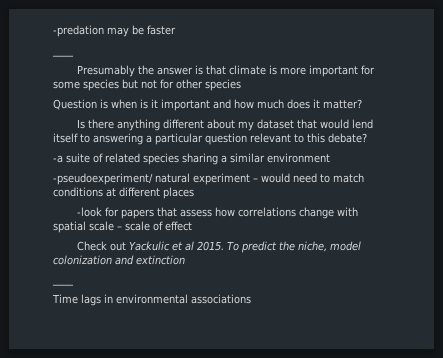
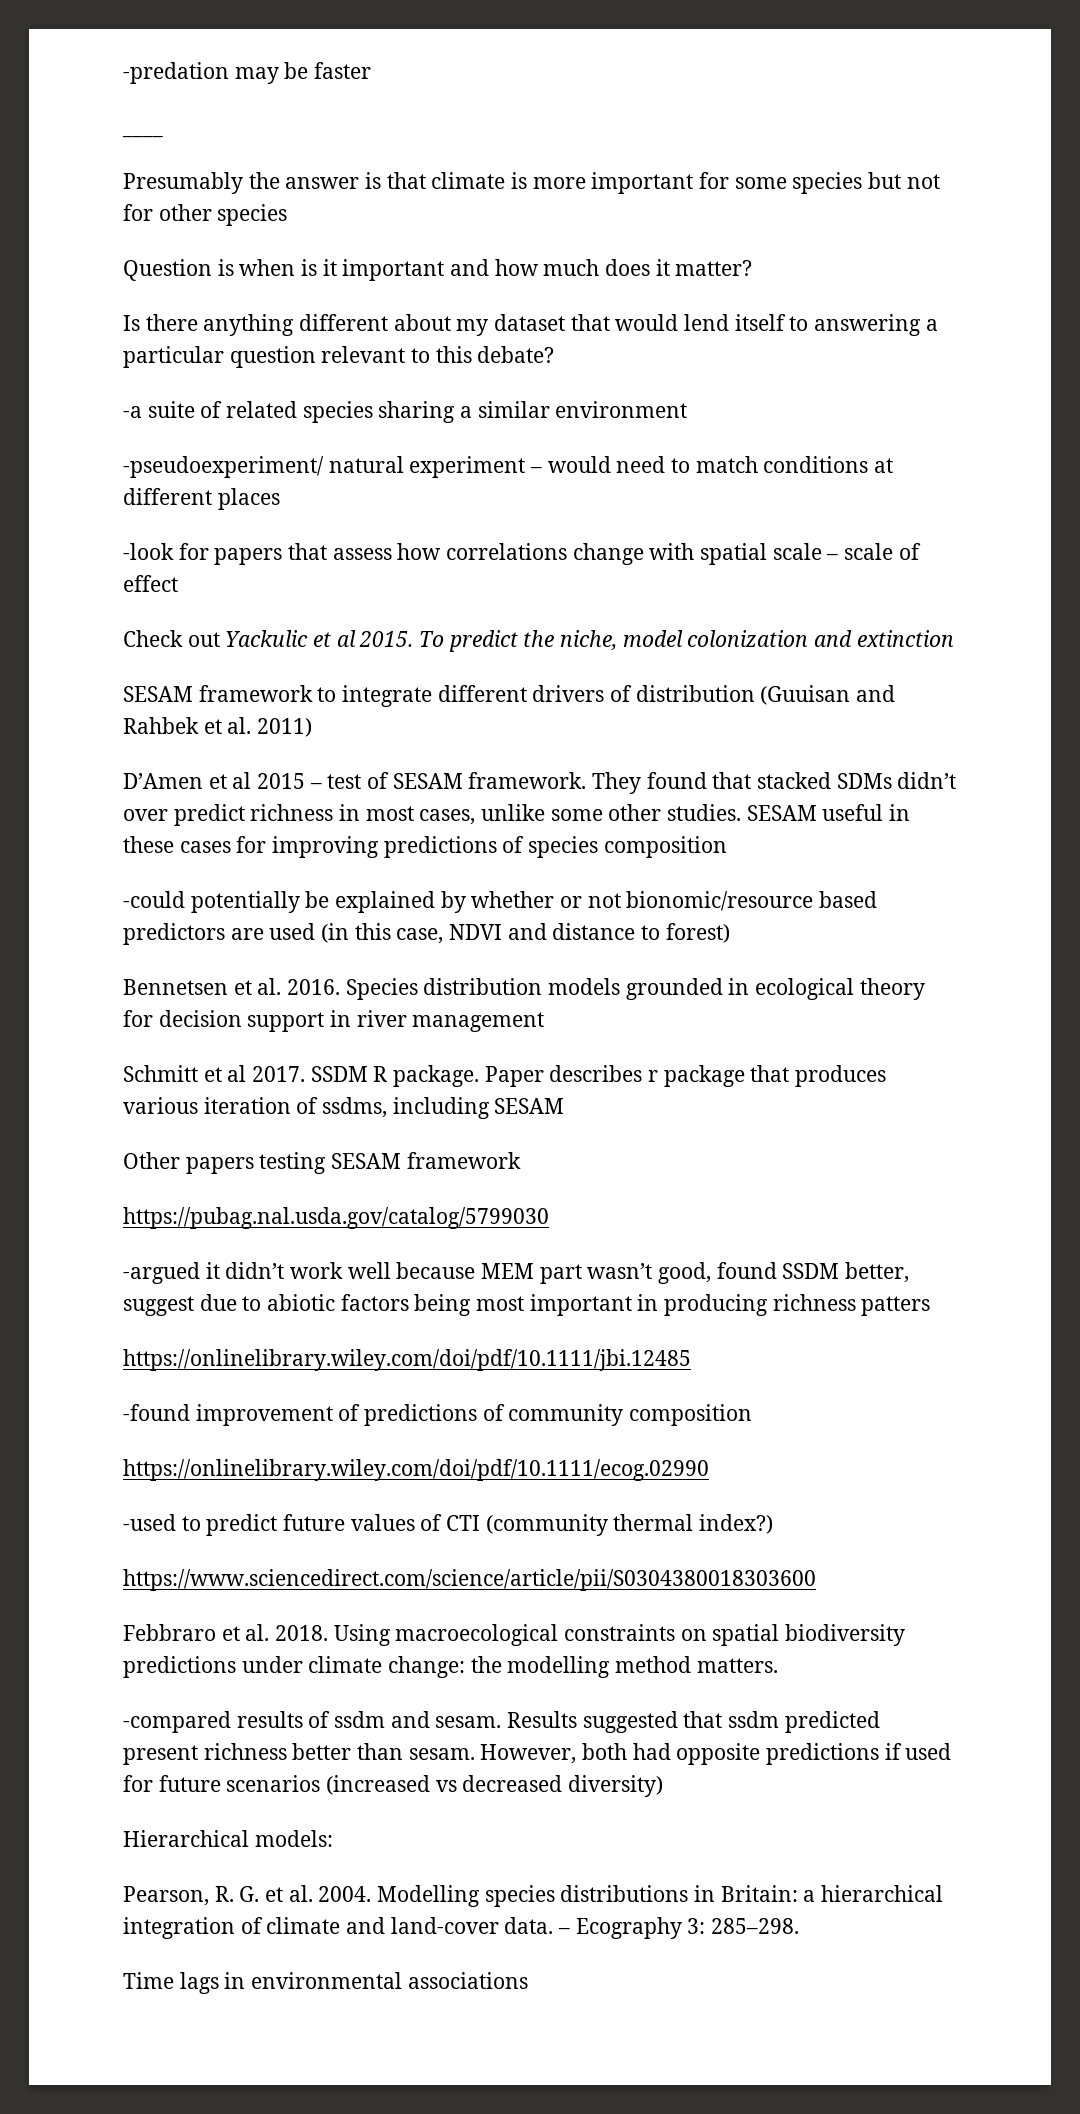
  To predict the niche, model colonization and extinction
- ____
+ SESAM framework to integrate different drivers of distribution (Guuisan and Rahbek et al. 2011)
+ D’Amen et al 2015 – test of SESAM framework. They found that stacked SDMs didn’t over predict richness in most cases, unlike some other studies. SESAM useful in these cases for improving predictions of species composition
+ -could potentially be explained by whether or not bionomic/resource based predictors are used (in this case, NDVI and distance to forest)
+ Bennetsen et al. 2016. Species distribution models grounded in ecological theory for decision support in river management
+ Schmitt et al 2017. SSDM R package. Paper describes r package that produces various iteration of ssdms, including SESAM
+ Other papers testing SESAM framework
+ https://pubag.nal.usda.gov/catalog/5799030
+ -argued it didn’t work well because MEM part wasn’t good, found SSDM better, suggest due to abiotic factors being most important in producing richness patters
+ https://onlinelibrary.wiley.com/doi/pdf/10.1111/jbi.12485
+ -found improvement of predictions of community composition
+ https://onlinelibrary.wiley.com/doi/pdf/10.1111/ecog.02990
+ -used to predict future values of CTI (community thermal index?)
+ https://www.sciencedirect.com/science/article/pii/S0304380018303600
+ Febbraro et al. 2018. Using macroecological constraints on spatial biodiversity predictions under climate change: the modelling method matters.
+ -compared results of ssdm and sesam. Results suggested that ssdm predicted present richness better than sesam. However, both had opposite predictions if used for future scenarios (increased vs decreased diversity)
+ Hierarchical models:
+ Pearson, R. G. et al. 2004. Modelling species distributions in Britain: a hierarchical integration of climate and land-cover data. – Ecography 3: 285–298.

